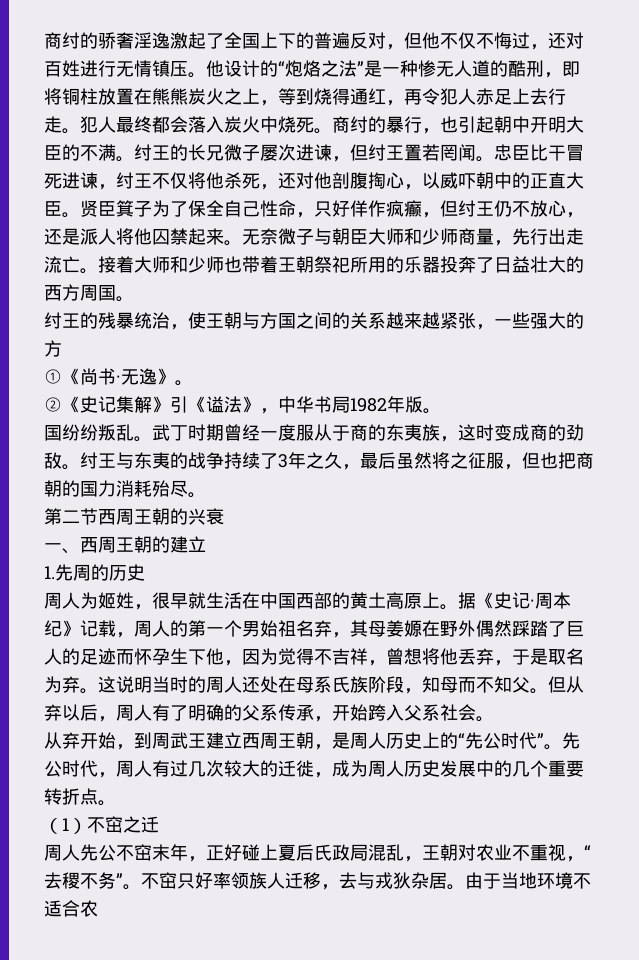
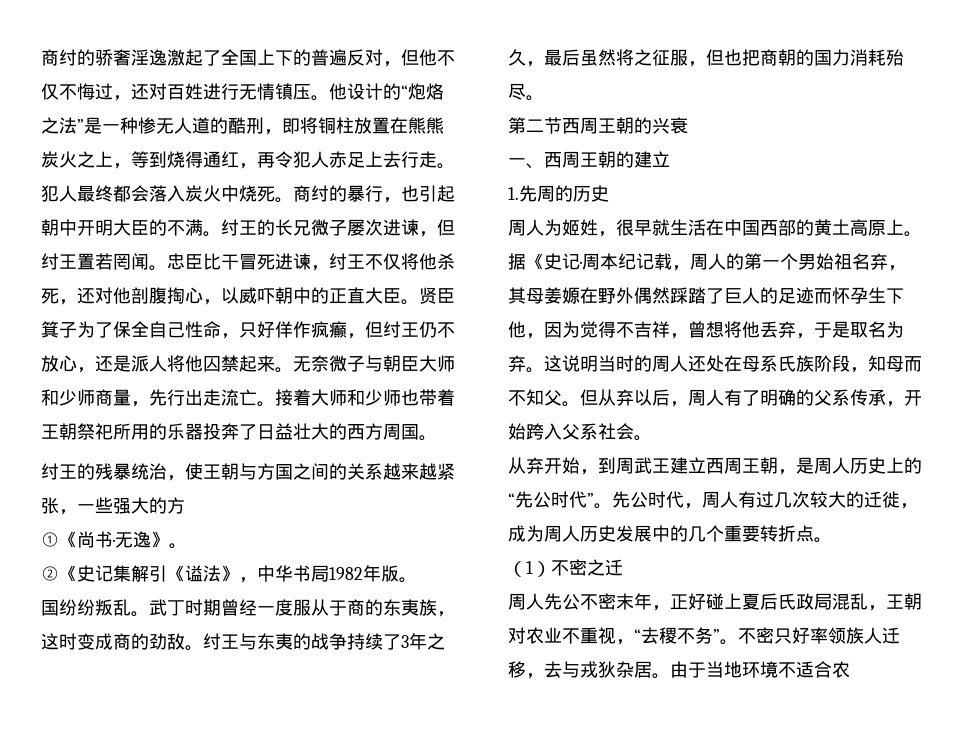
- ②《史记集解》引《谥法》，中华书局1982年版。
+ ②《史记集解引《谥法》，中华书局1982年版。
- 据《史记·周本纪》记载，周人的第一个男始祖名弃，其母姜嫄在野外偶然踩踏了巨人的足迹而怀孕生下他，因为觉得不吉祥，曾想将他丢弃，于是取名为弃。
+ 据《史记·周本纪记载，周人的第一个男始祖名弃，其母姜嫄在野外偶然踩踏了巨人的足迹而怀孕生下他，因为觉得不吉祥，曾想将他丢弃，于是取名为弃。
- （1）不窋之迁
+ （1）不密之迁
- 周人先公不窋末年，正好碰上夏后氏政局混乱，王朝对农业不重视，“去稷不务”。
+ 周人先公不密末年，正好碰上夏后氏政局混乱，王朝对农业不重视，“去稷不务”。
- 不窋只好率领族人迁移，去与戎狄杂居。
+ 不密只好率领族人迁移，去与戎狄杂居。

